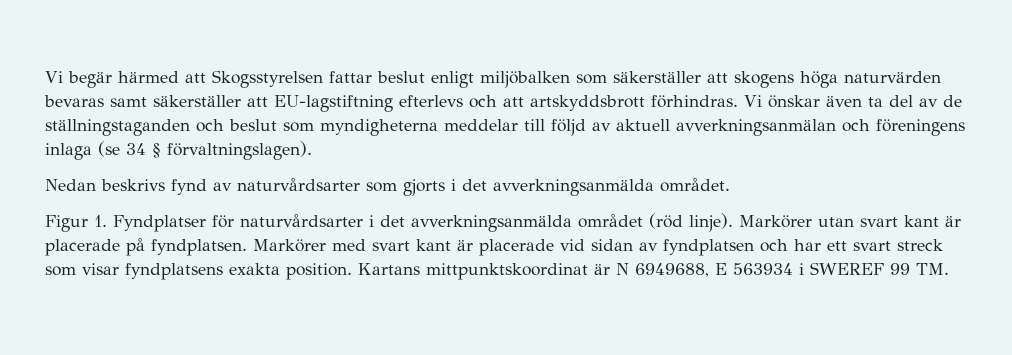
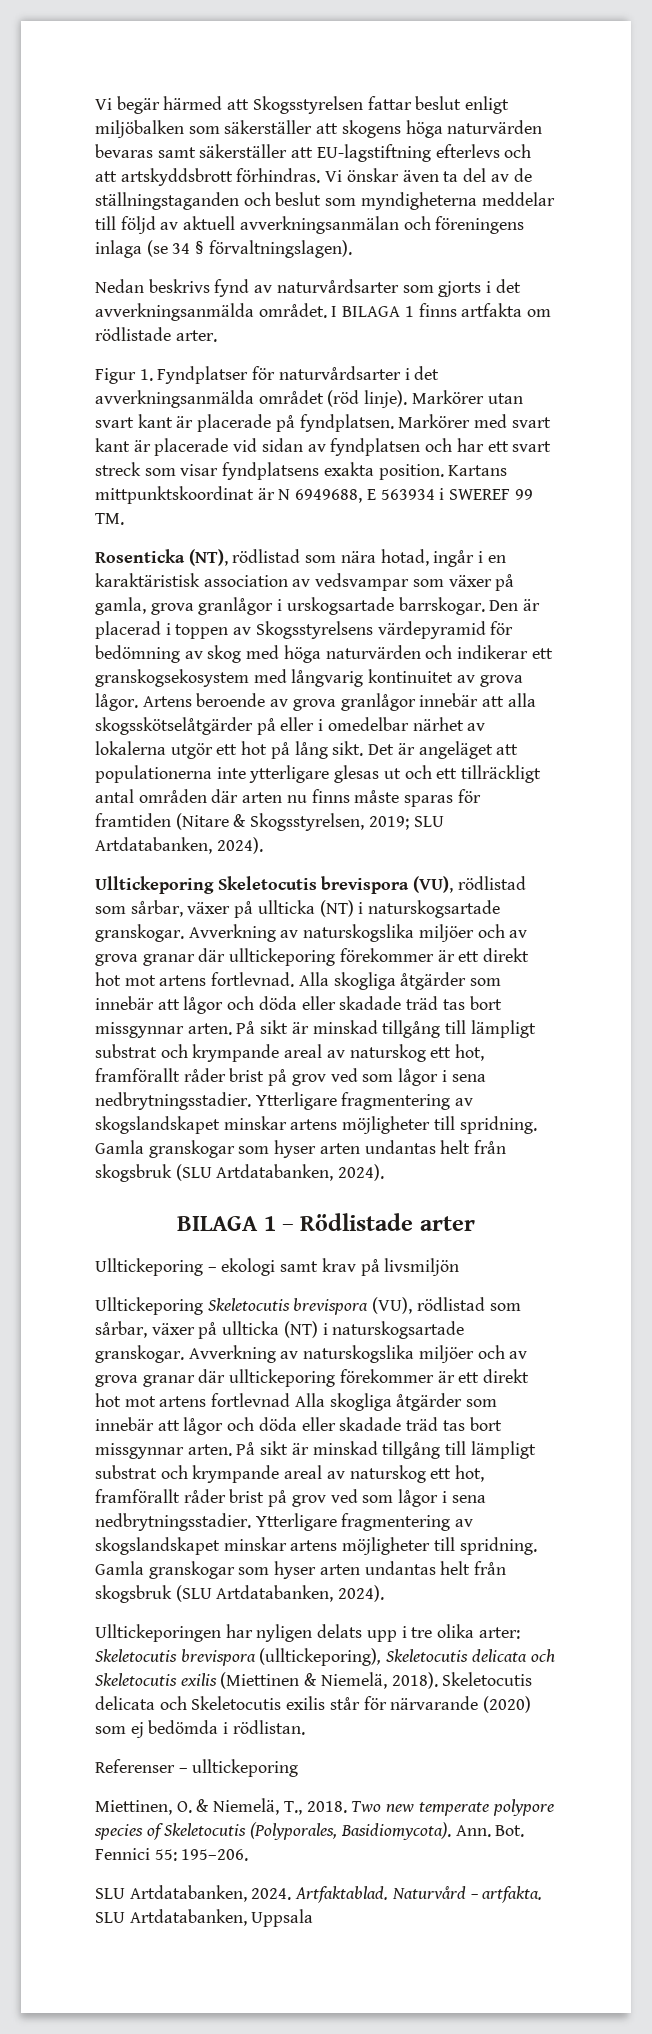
+ I BILAGA 1 finns artfakta om rödlistade arter.
+ Rosenticka (NT), rödlistad som nära hotad, ingår i en karaktäristisk association av vedsvampar som växer på gamla, grova granlågor i urskogsartade barrskogar. Den är placerad i toppen av Skogsstyrelsens värdepyramid för bedömning av skog med höga naturvärden och indikerar ett granskogsekosystem med långvarig kontinuitet av grova lågor. Artens beroende av grova granlågor innebär att alla skogsskötselåtgärder på eller i omedelbar närhet av lokalerna utgör ett hot på lång sikt. Det är angeläget att populationerna inte ytterligare glesas ut och ett tillräckligt antal områden där arten nu finns måste sparas för framtiden (Nitare & Skogsstyrelsen, 2019; SLU Artdatabanken, 2024).
+ Ulltickeporing Skeletocutis brevispora (VU), rödlistad som sårbar, växer på ullticka (NT) i naturskogsartade granskogar. Avverkning av naturskogslika miljöer och av grova granar där ulltickeporing förekommer är ett direkt hot mot artens fortlevnad. Alla skogliga åtgärder som innebär att lågor och döda eller skadade träd tas bort missgynnar arten. På sikt är minskad tillgång till lämpligt substrat och krympande areal av naturskog ett hot, framförallt råder brist på grov ved som lågor i sena nedbrytningsstadier. Ytterligare fragmentering av skogslandskapet minskar artens möjligheter till spridning. Gamla granskogar som hyser arten undantas helt från skogsbruk (SLU Artdatabanken, 2024).
+ BILAGA 1 – Rödlistade arter
+ Ulltickeporing – ekologi samt krav på livsmiljön
+ Ulltickeporing Skeletocutis brevispora (VU), rödlistad som sårbar, växer på ullticka (NT) i naturskogsartade granskogar. Avverkning av naturskogslika miljöer och av grova granar där ulltickeporing förekommer är ett direkt hot mot artens fortlevnad Alla skogliga åtgärder som innebär att lågor och döda eller skadade träd tas bort missgynnar arten. På sikt är minskad tillgång till lämpligt substrat och krympande areal av naturskog ett hot, framförallt råder brist på grov ved som lågor i sena nedbrytningsstadier. Ytterligare fragmentering av skogslandskapet minskar artens möjligheter till spridning. Gamla granskogar som hyser arten undantas helt från skogsbruk (SLU Artdatabanken, 2024).
+ Ulltickeporingen har nyligen delats upp i tre olika arter: Skeletocutis brevispora (ulltickeporing), Skeletocutis delicata och Skeletocutis exilis (Miettinen & Niemelä, 2018). Skeletocutis delicata och Skeletocutis exilis står för närvarande (2020) som ej bedömda i rödlistan.
+ Referenser – ulltickeporing
+ Miettinen, O. & Niemelä, T., 2018. Two new temperate polypore species of Skeletocutis (Polyporales, Basidiomycota). Ann. Bot. Fennici 55: 195–206.
+ SLU Artdatabanken, 2024. Artfaktablad. Naturvård – artfakta. SLU Artdatabanken, Uppsala

